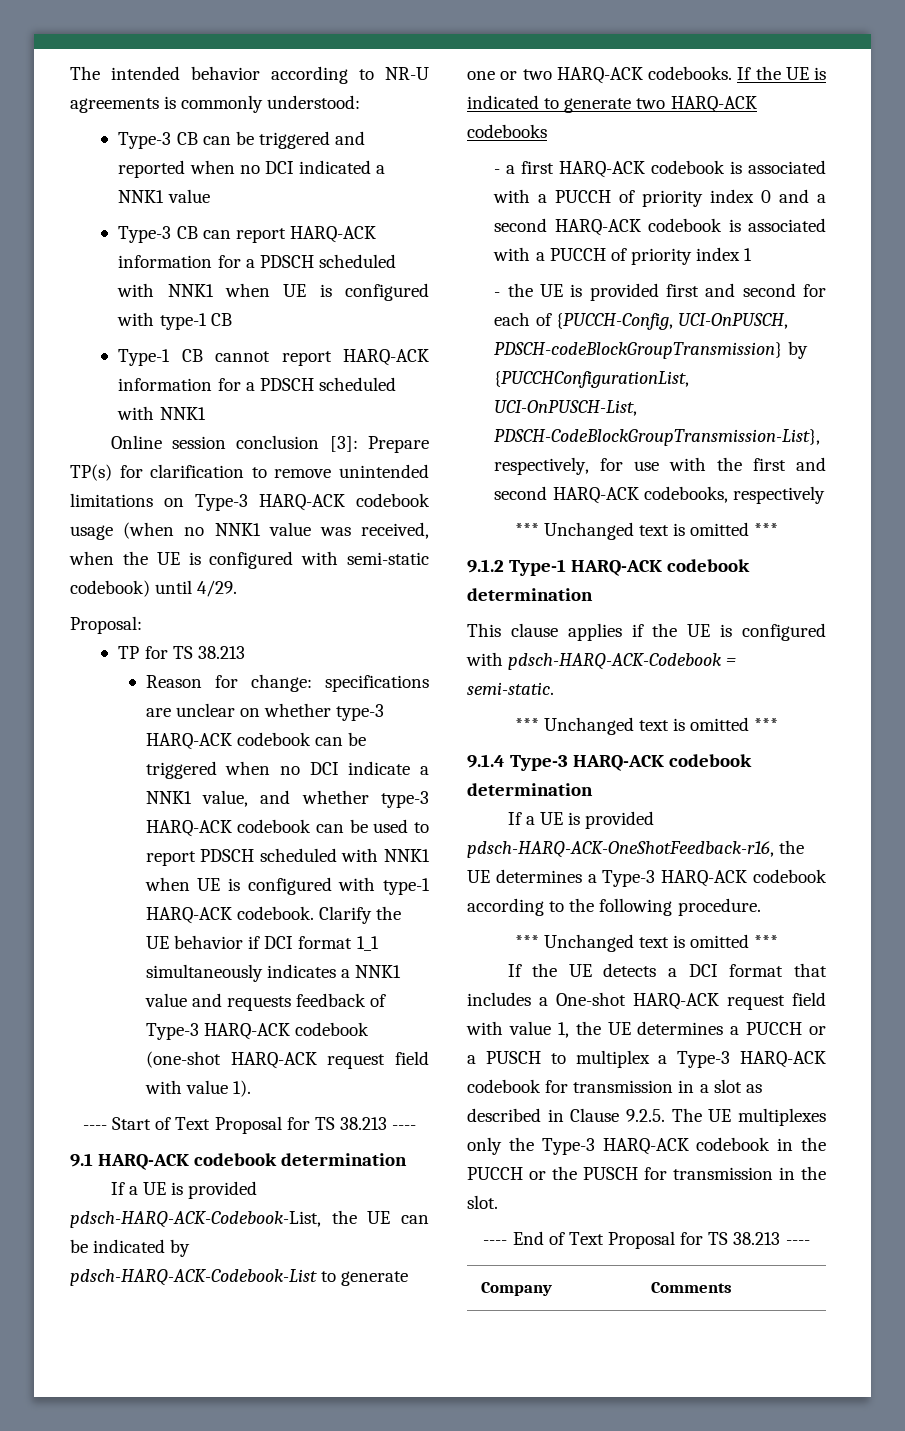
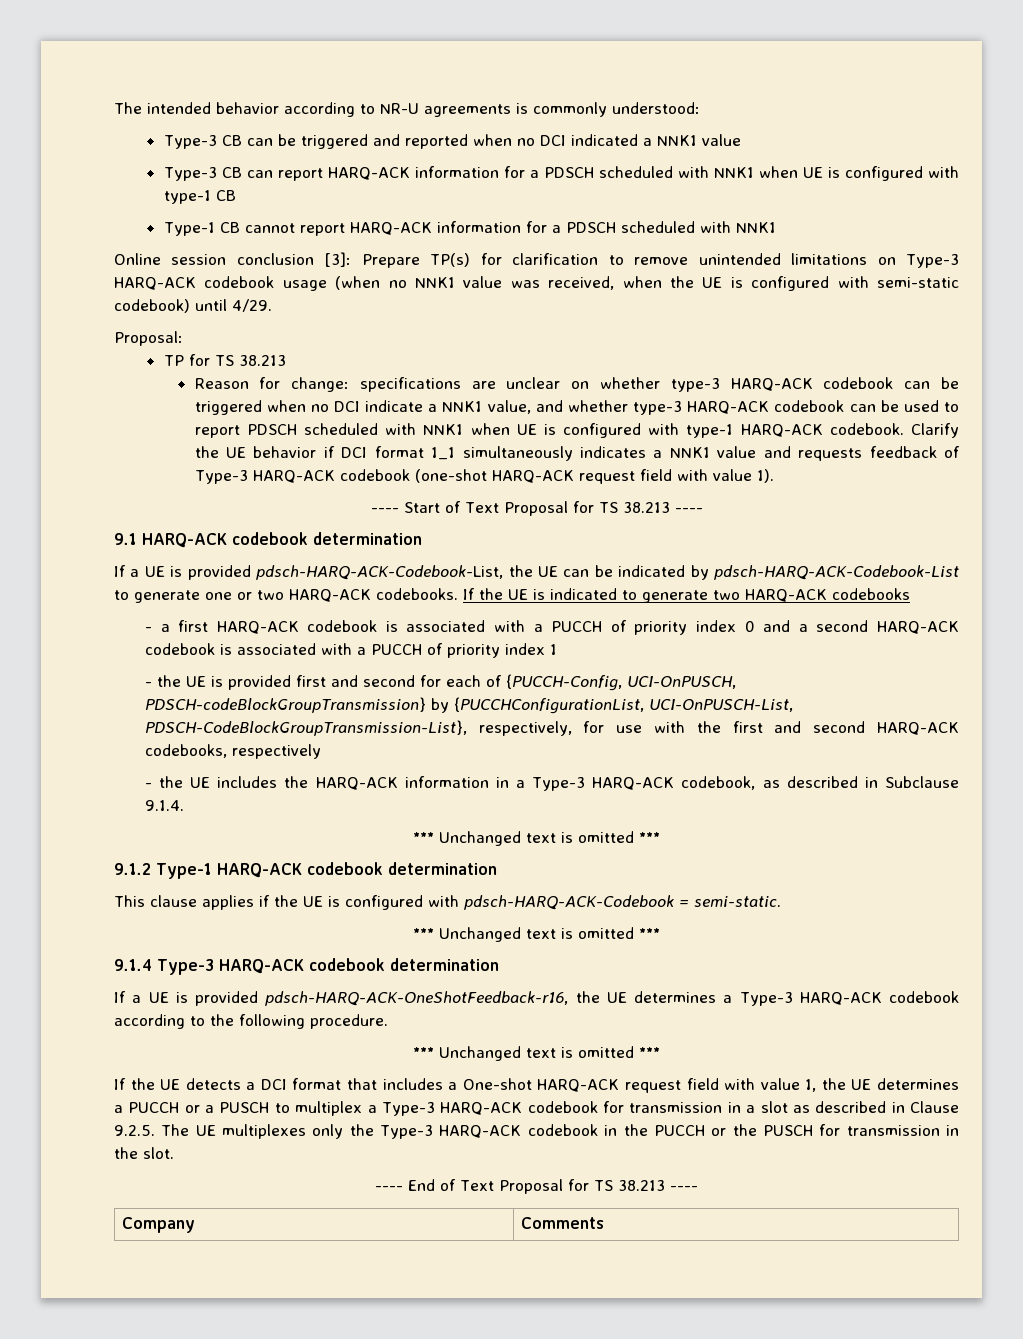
+ - the UE includes the HARQ-ACK information in a Type-3 HARQ-ACK codebook, as described in Subclause 9.1.4.

